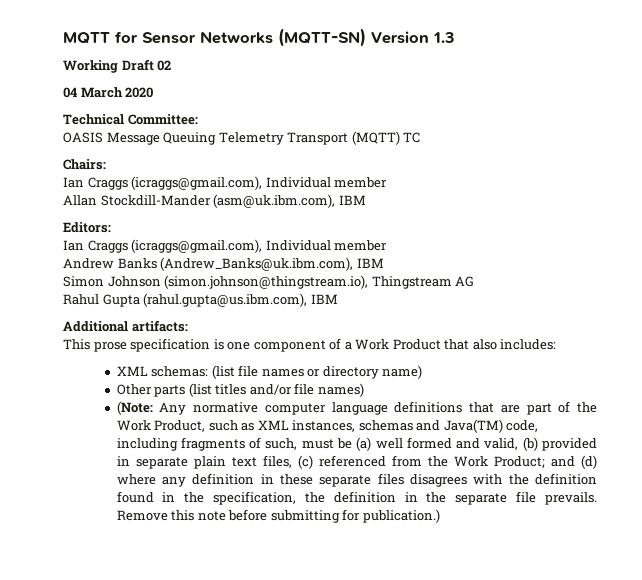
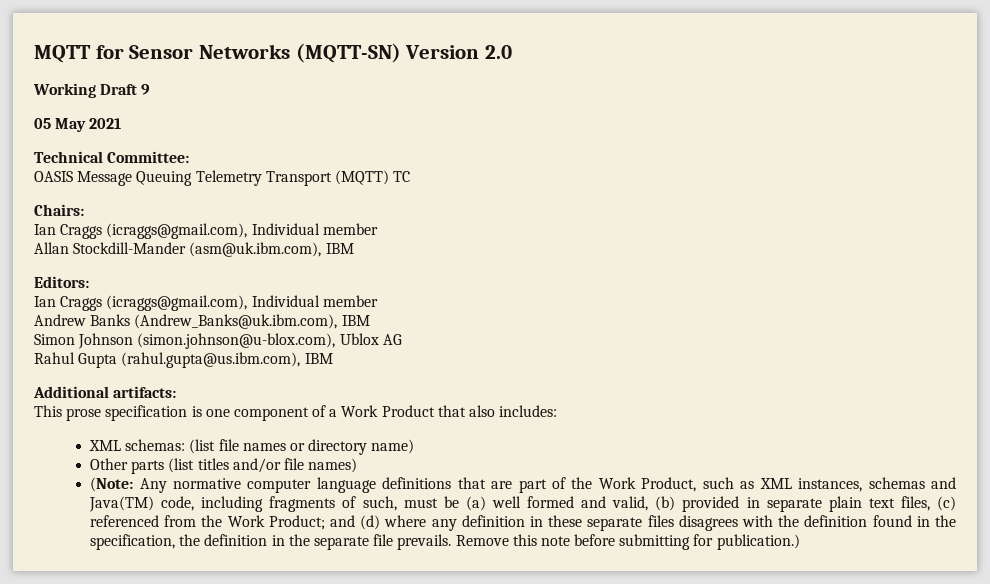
- MQTT for Sensor Networks (MQTT-SN) Version 1.3
+ MQTT for Sensor Networks (MQTT-SN) Version 2.0
- Working Draft 02
- 04 March 2020
+ Working Draft 9
+ 05 May 2021
- Simon Johnson (simon.johnson@thingstream.io), Thingstream AG
+ Simon Johnson (simon.johnson@u-blox.com), Ublox AG

